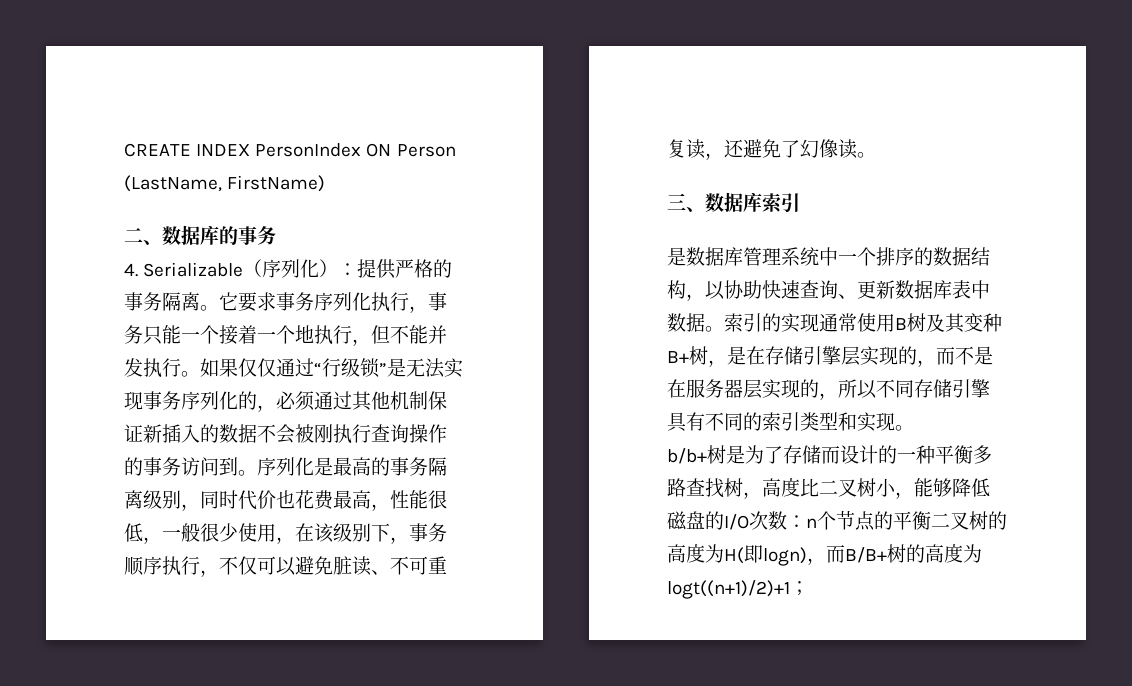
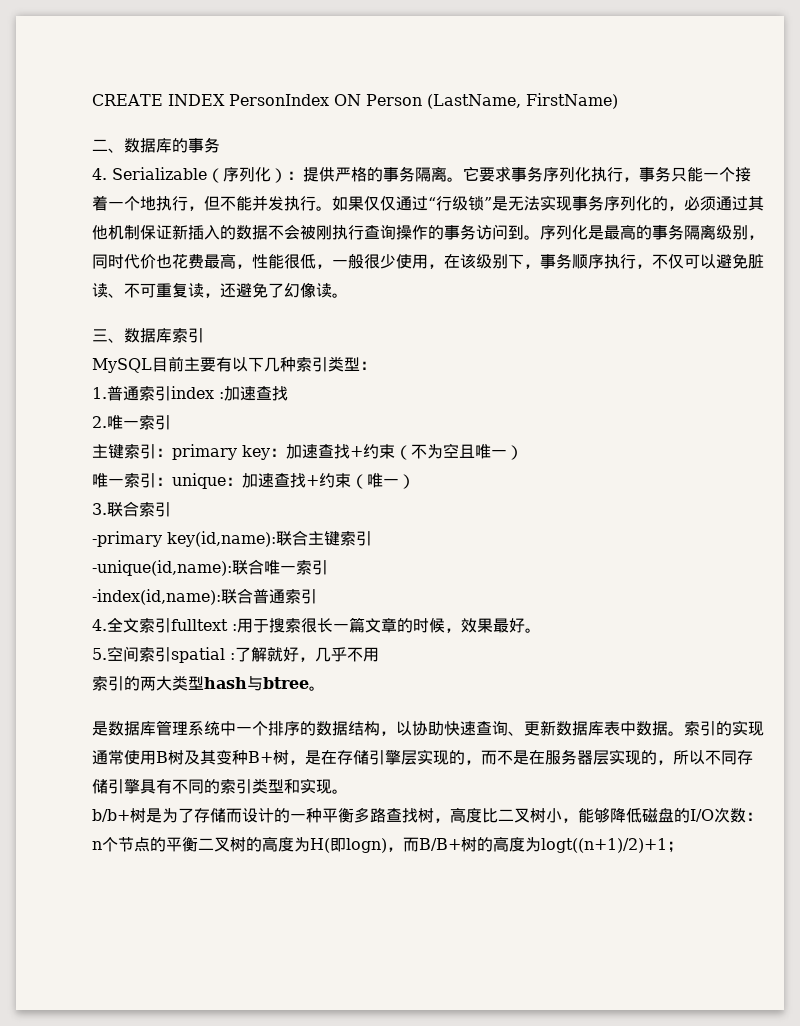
+ MySQL目前主要有以下几种索引类型：
+ 1.普通索引index :加速查找
+ 2.唯一索引
+ 主键索引：primary key：加速查找+约束（不为空且唯一）
+ 唯一索引：unique：加速查找+约束（唯一）
+ 3.联合索引
+ -primary key(id,name):联合主键索引
+ -unique(id,name):联合唯一索引
+ -index(id,name):联合普通索引
+ 4.全文索引fulltext :用于搜索很长一篇文章的时候，效果最好。
+ 5.空间索引spatial :了解就好，几乎不用
+ 索引的两大类型hash与btree。

